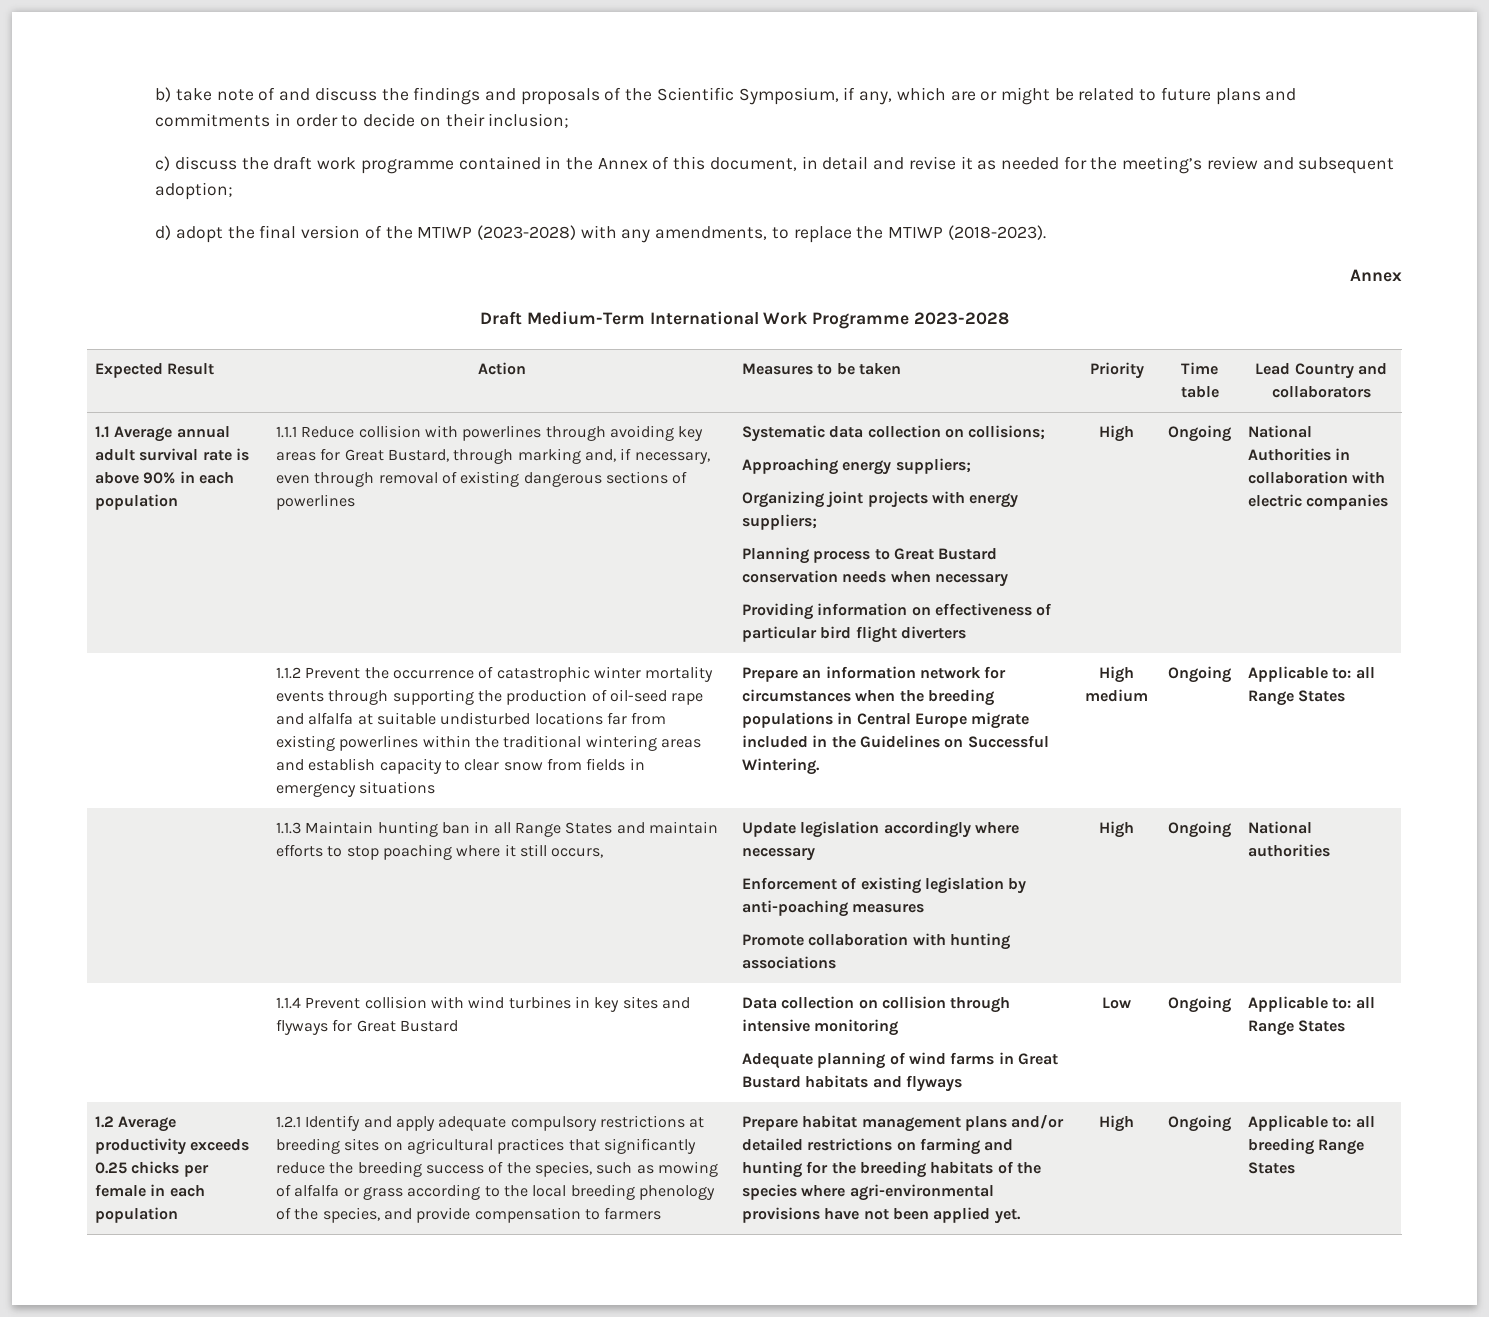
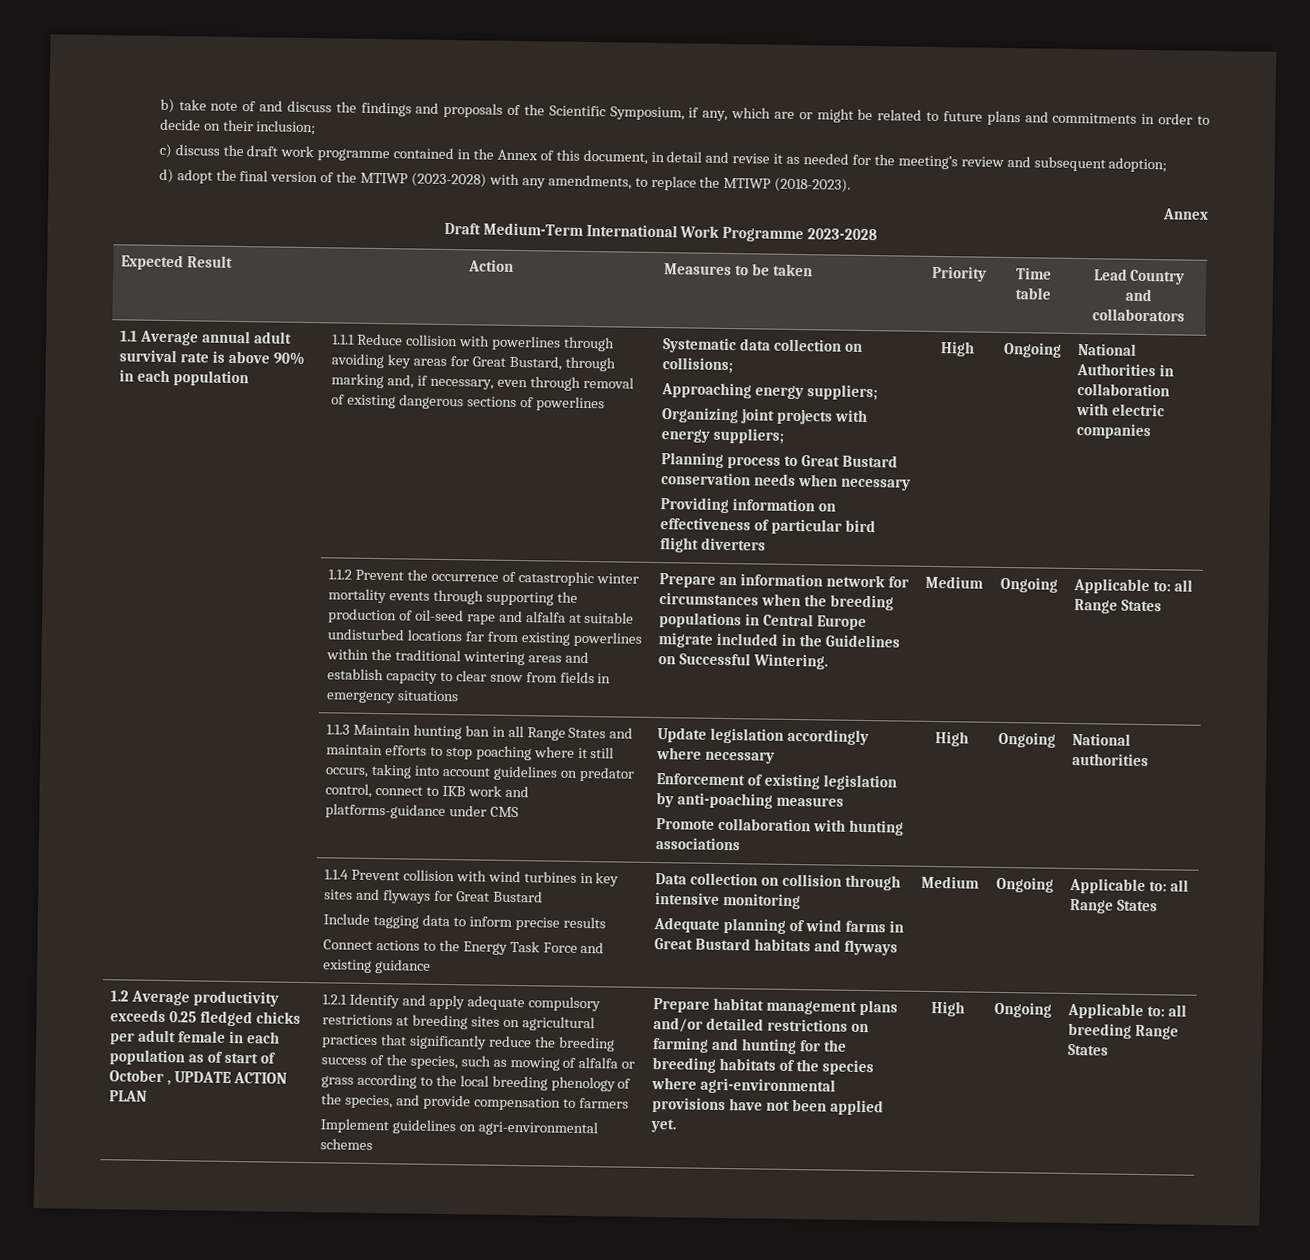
- Prepare an information network for circumstances when the breeding populations in Central Europe migrate included in the Guidelines on Successful Wintering. | High medium
+ Prepare an information network for circumstances when the breeding populations in Central Europe migrate included in the Guidelines on Successful Wintering. | Medium
- 1.1.3 Maintain hunting ban in all Range States and maintain efforts to stop poaching where it still occurs,
+ 1.1.3 Maintain hunting ban in all Range States and maintain efforts to stop poaching where it still occurs, taking into account guidelines on predator control, connect to IKB work and platforms-guidance under CMS
+ Include tagging data to inform precise results
+ Connect actions to the Energy Task Force and existing guidance
- Adequate planning of wind farms in Great Bustard habitats and flyways | Low
+ Adequate planning of wind farms in Great Bustard habitats and flyways | Medium
- 1.2 Average productivity exceeds 0.25 chicks per female in each population
+ 1.2 Average productivity exceeds 0.25 fledged chicks per adult female in each population as of start of October , UPDATE ACTION PLAN
+ Implement guidelines on agri-environmental schemes

